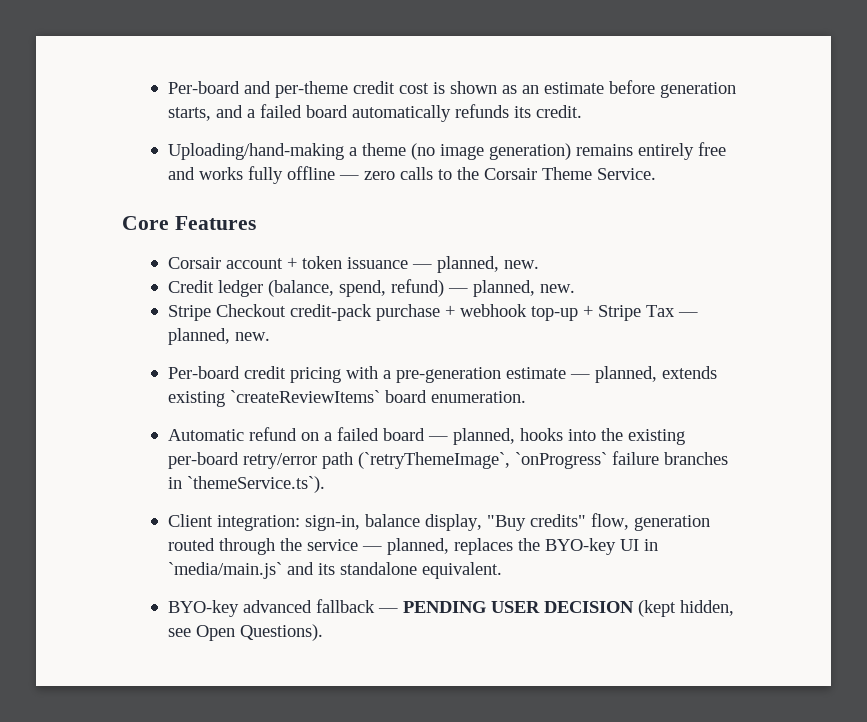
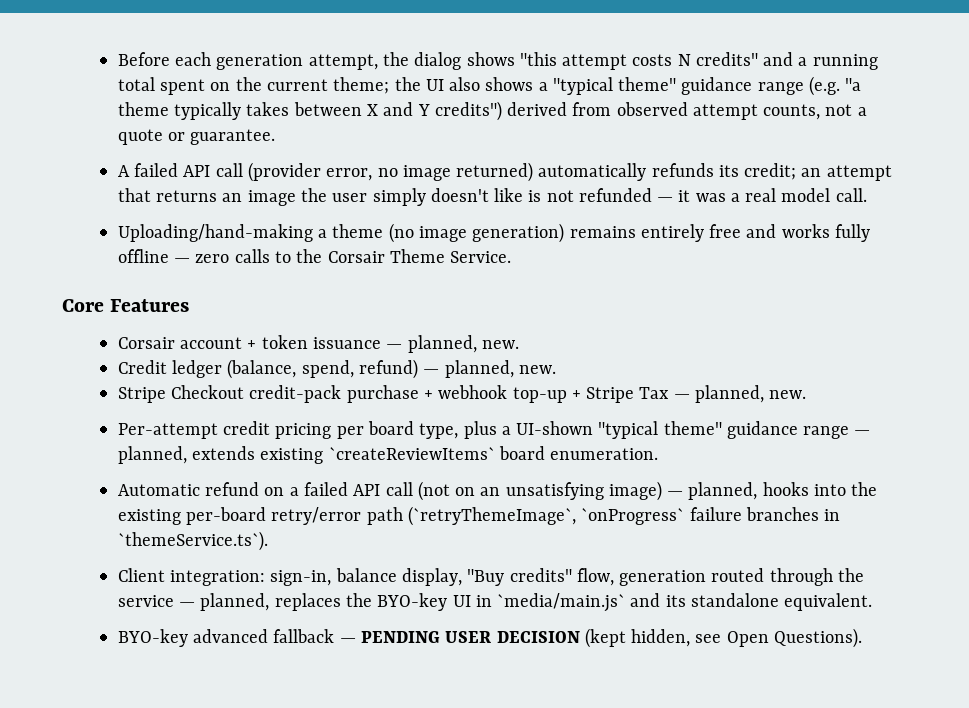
- Per-board and per-theme credit cost is shown as an estimate before generation starts, and a failed board automatically refunds its credit.
+ Before each generation attempt, the dialog shows "this attempt costs N credits" and a running total spent on the current theme; the UI also shows a "typical theme" guidance range (e.g. "a theme typically takes between X and Y credits") derived from observed attempt counts, not a quote or guarantee.
+ A failed API call (provider error, no image returned) automatically refunds its credit; an attempt that returns an image the user simply doesn't like is not refunded — it was a real model call.
- Per-board credit pricing with a pre-generation estimate — planned, extends existing `createReviewItems` board enumeration.
+ Per-attempt credit pricing per board type, plus a UI-shown "typical theme" guidance range — planned, extends existing `createReviewItems` board enumeration.
- Automatic refund on a failed board — planned, hooks into the existing per-board retry/error path (`retryThemeImage`, `onProgress` failure branches in `themeService.ts`).
+ Automatic refund on a failed API call (not on an unsatisfying image) — planned, hooks into the existing per-board retry/error path (`retryThemeImage`, `onProgress` failure branches in `themeService.ts`).

